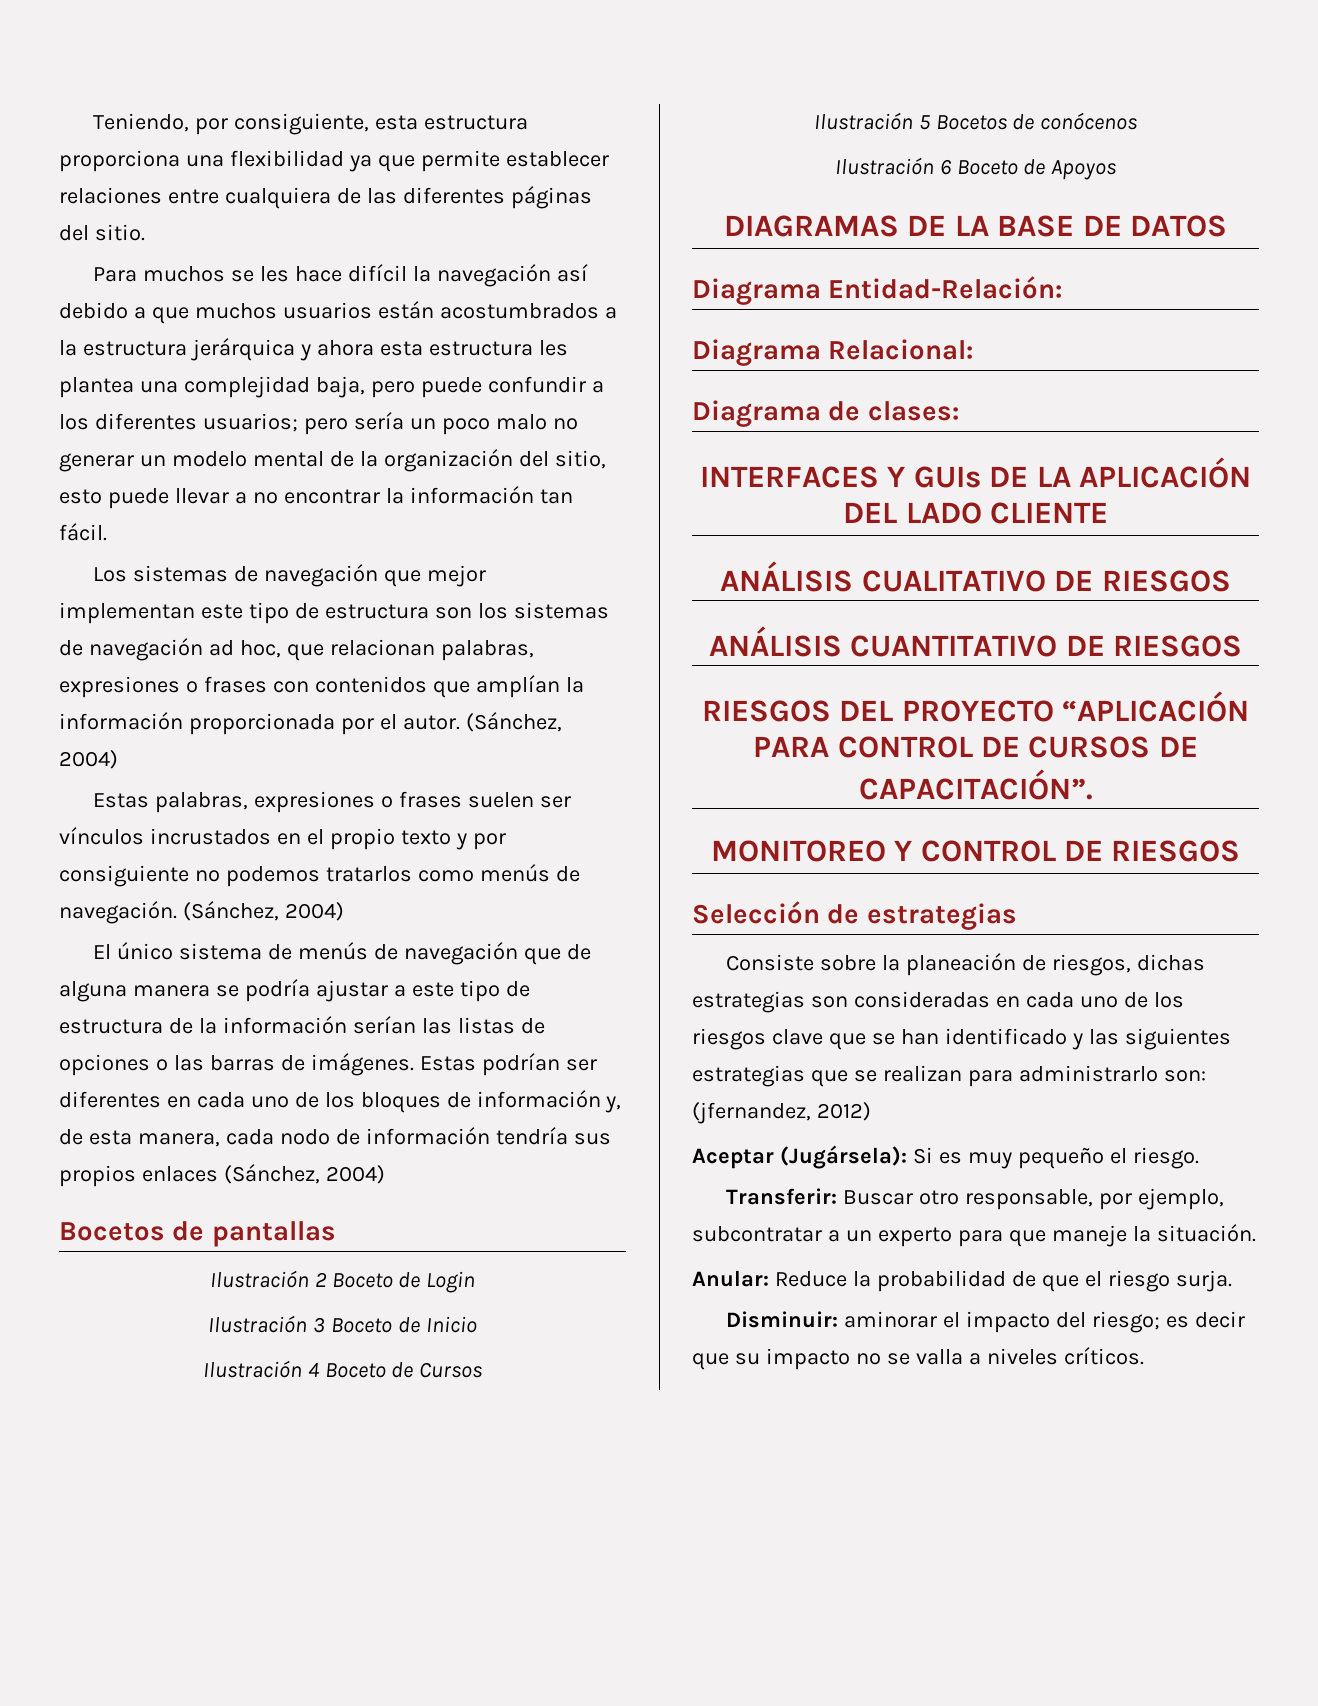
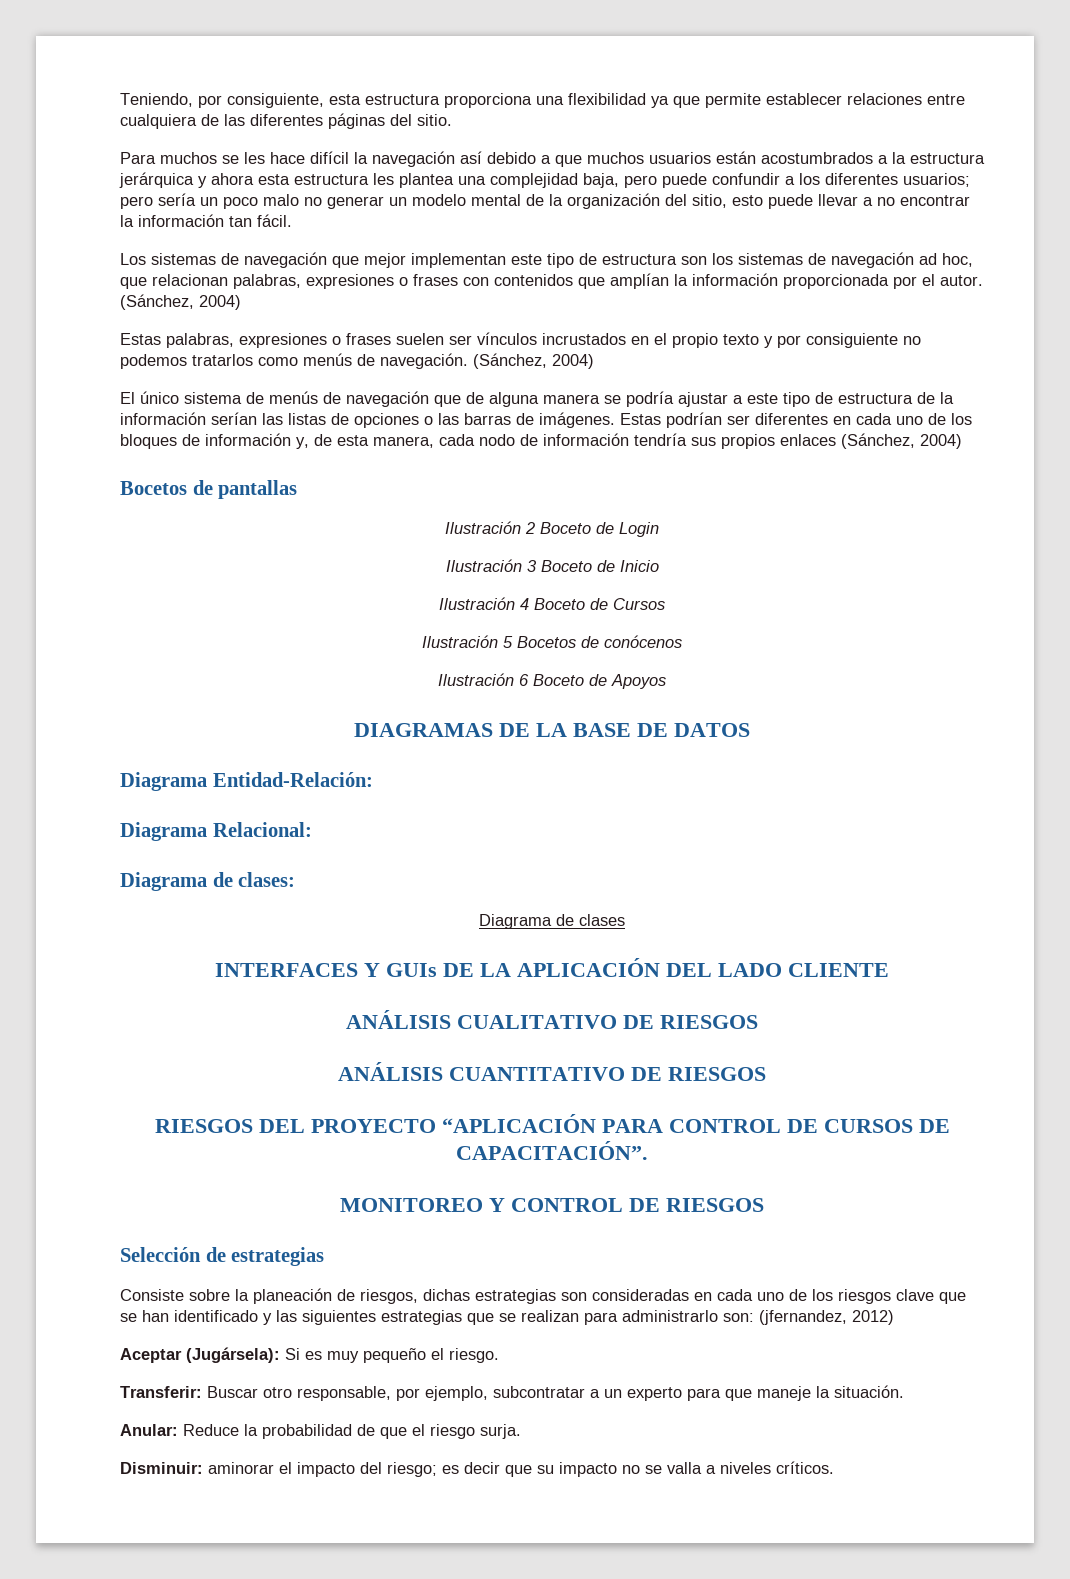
+ Diagrama de clases

